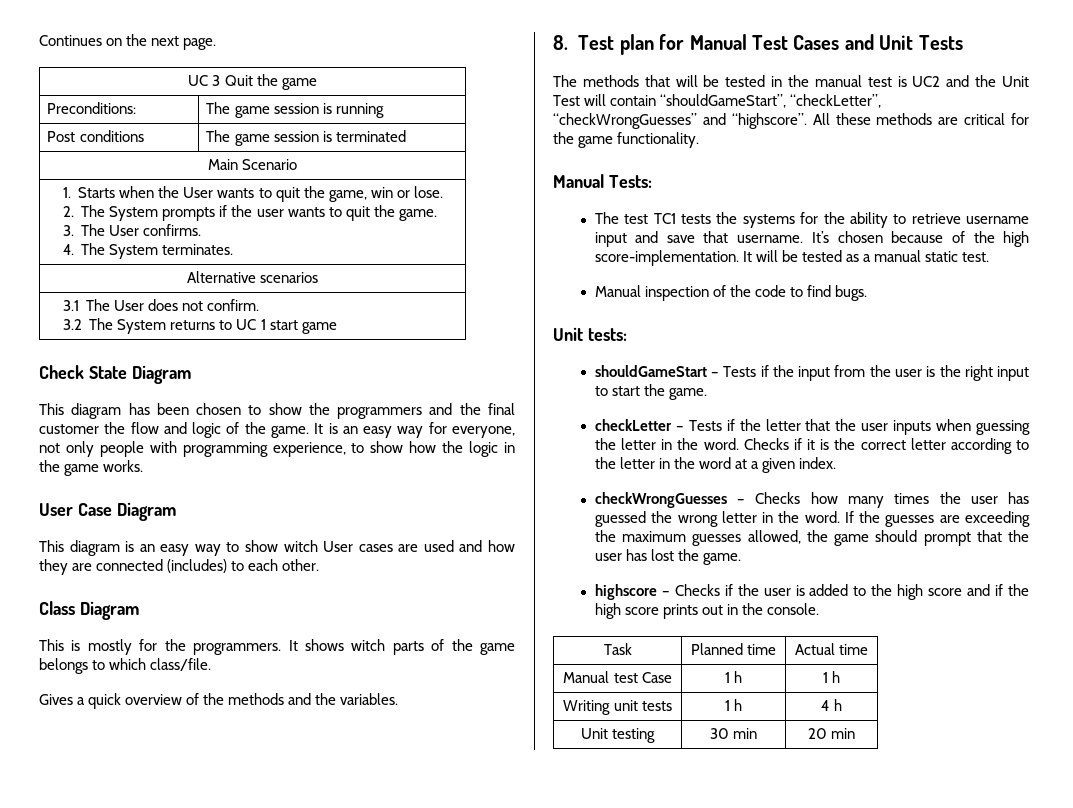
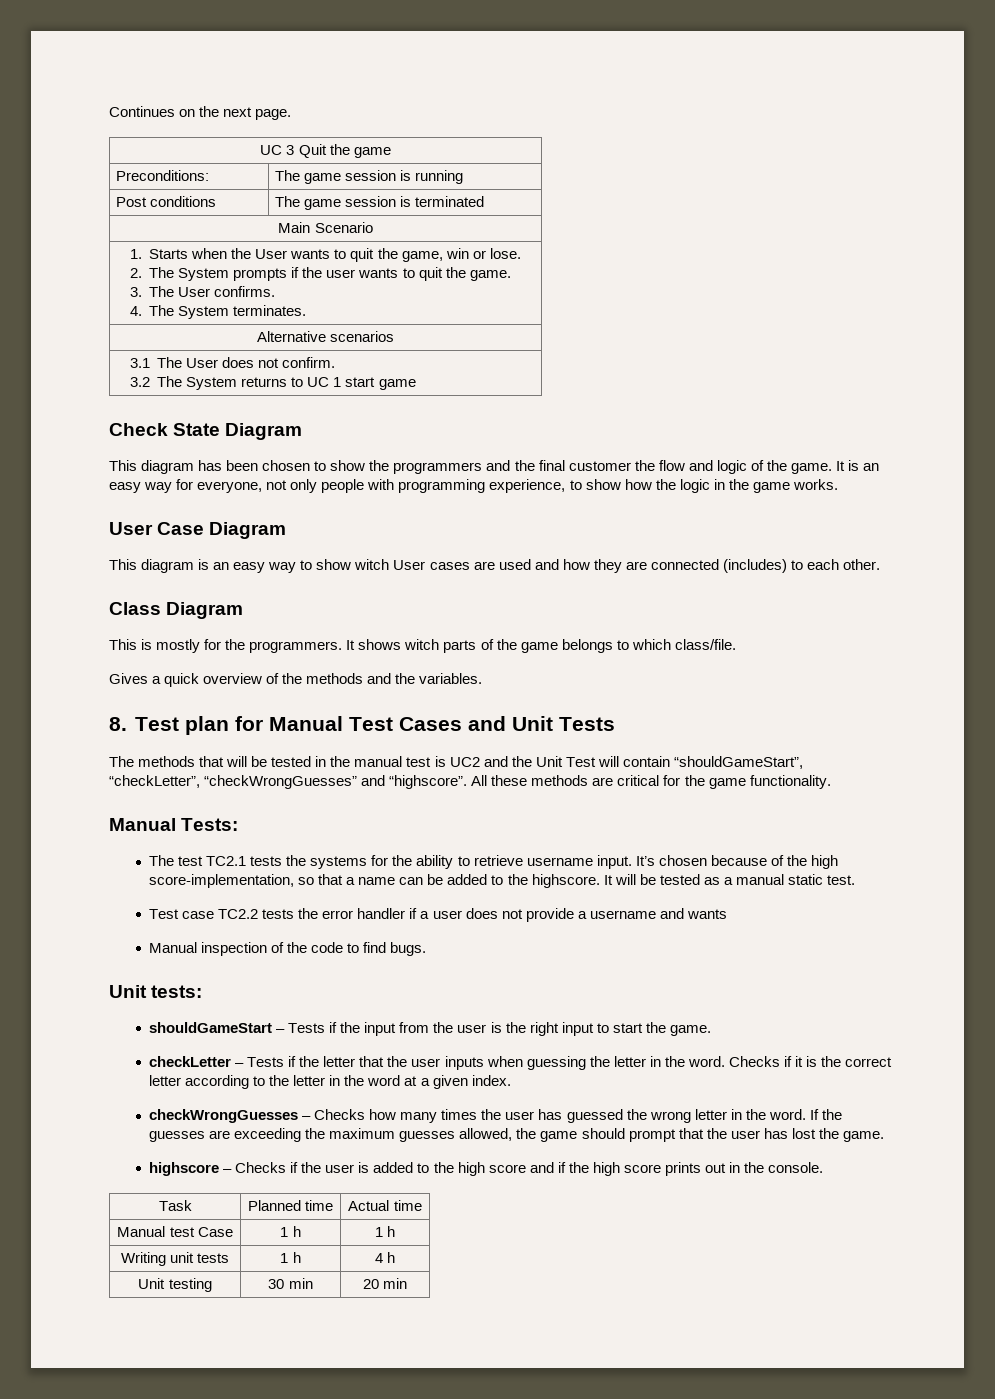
- The test TC1 tests the systems for the ability to retrieve username input and save that username.
+ The test TC2.1 tests the systems for the ability to retrieve username input.
- It’s chosen because of the high score-implementation.
+ It’s chosen because of the high score-implementation, so that a name can be added to the highscore.
+ Test case TC2.2 tests the error handler if a user does not provide a username and wants

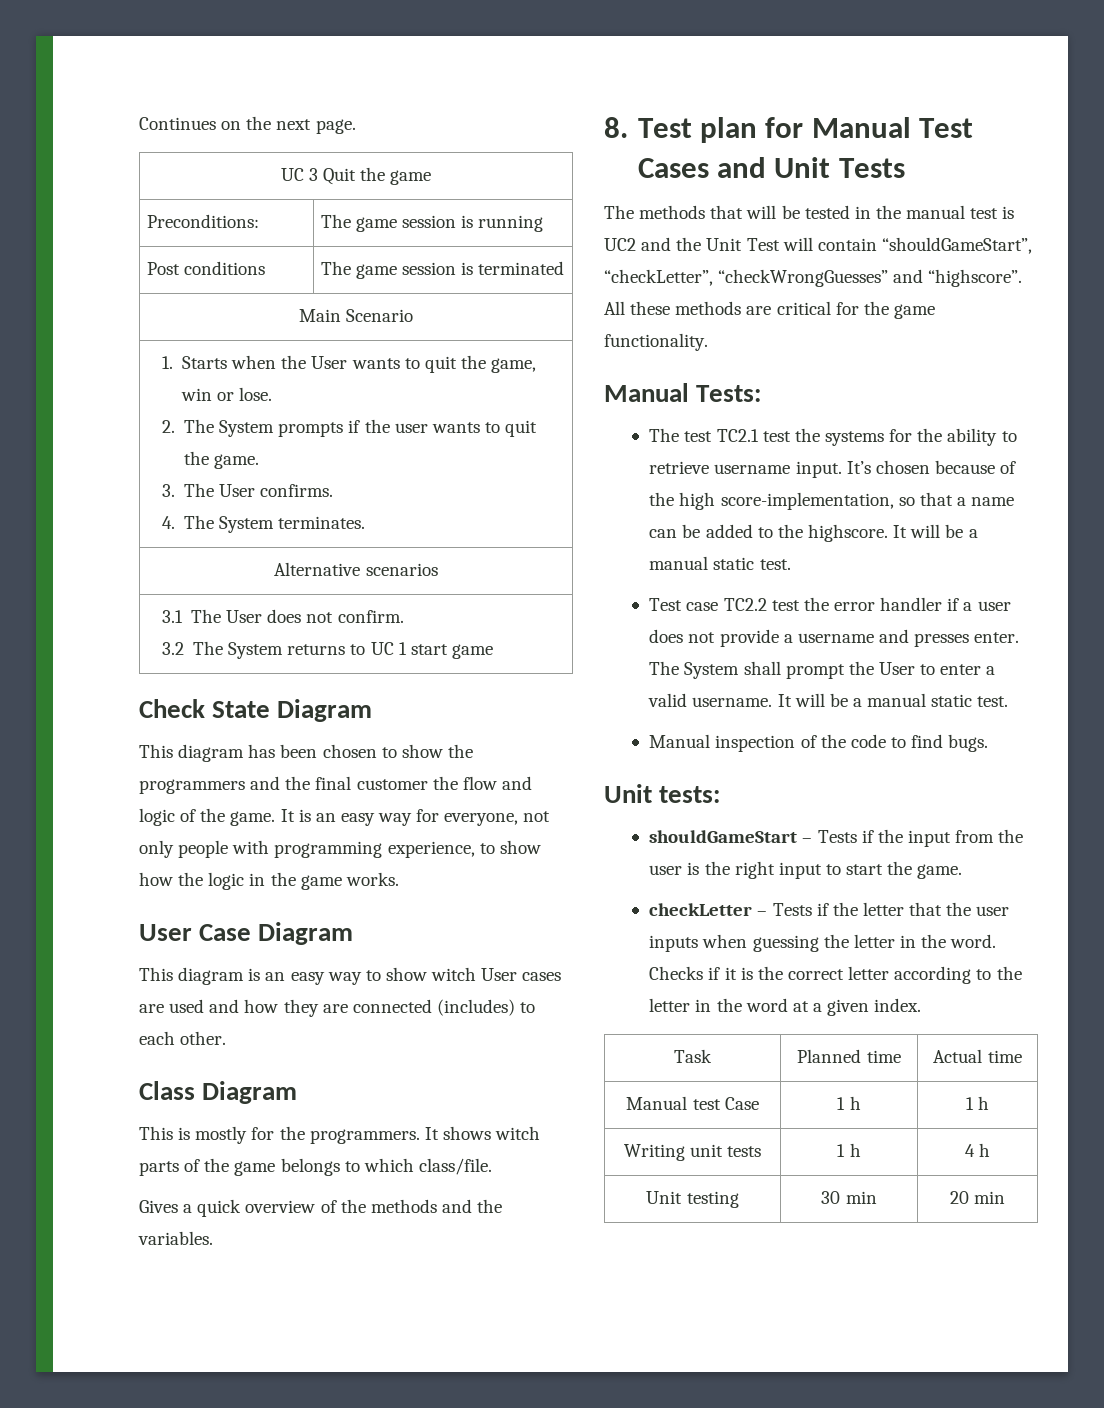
- The test TC2.1 tests the systems for the ability to retrieve username input.
+ The test TC2.1 test the systems for the ability to retrieve username input.
- It’s chosen because of the high score-implementation, so that a name can be added to the highscore. It will be tested as a manual static test.
+ It’s chosen because of the high score-implementation, so that a name can be added to the highscore. It will be a manual static test.
- Test case TC2.2 tests the error handler if a user does not provide a username and wants
+ Test case TC2.2 test the error handler if a user does not provide a username and presses enter. The System shall prompt the User to enter a valid username. It will be a manual static test.
- checkWrongGuesses – Checks how many times the user has guessed the wrong letter in the word. If the guesses are exceeding the maximum guesses allowed, the game should prompt that the user has lost the game.
- highscore – Checks if the user is added to the high score and if the high score prints out in the console.

